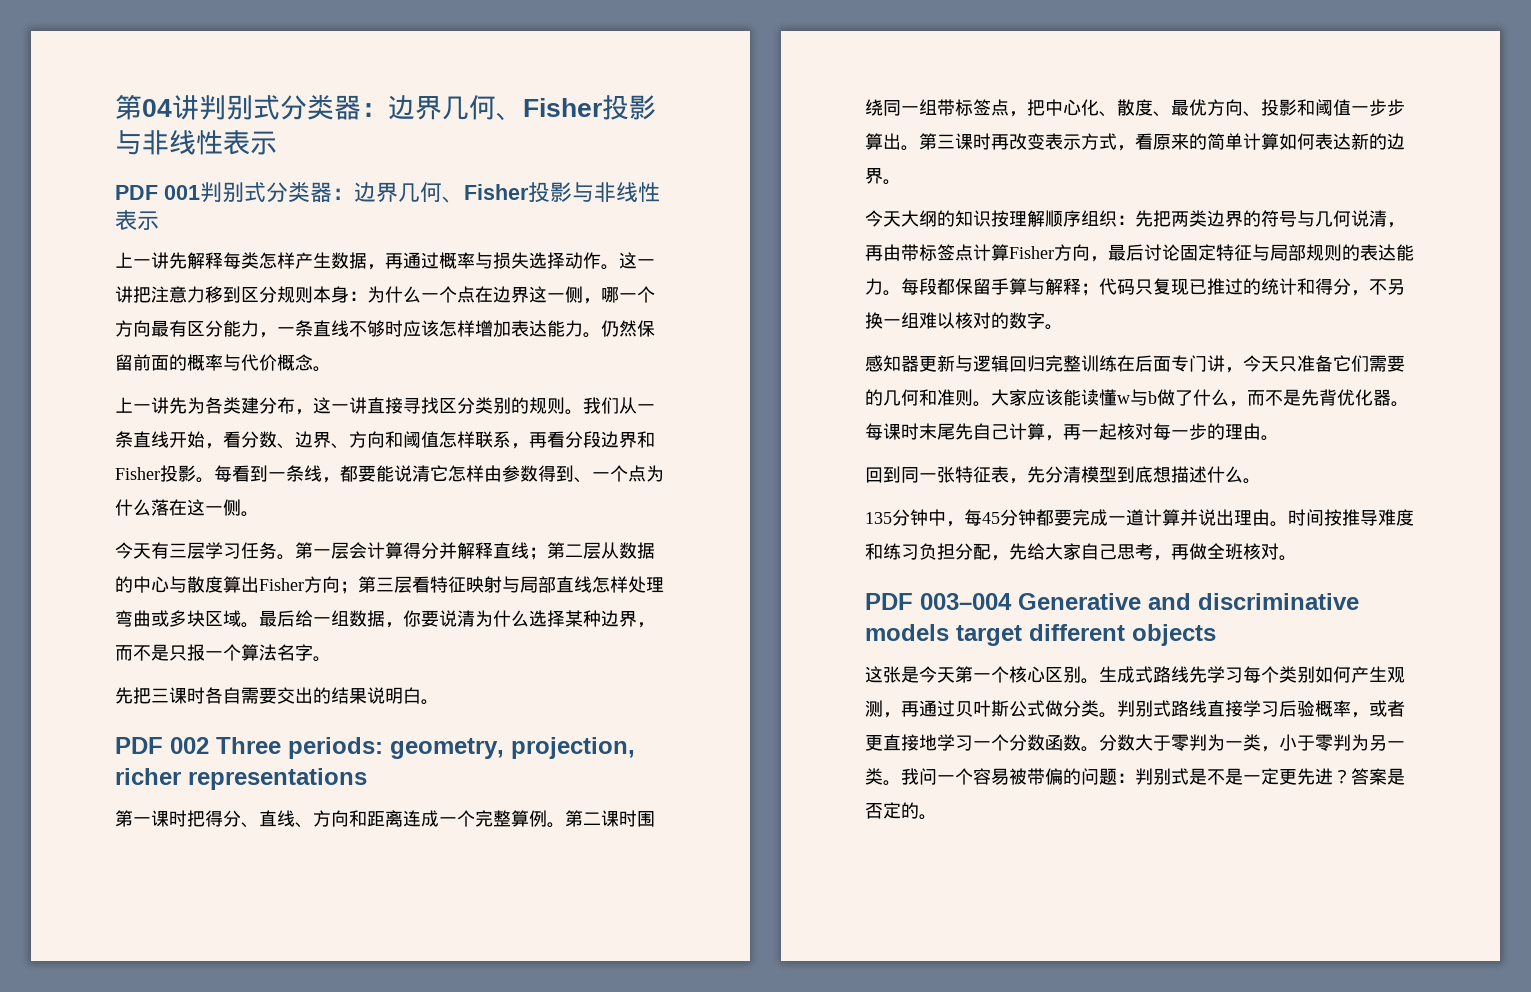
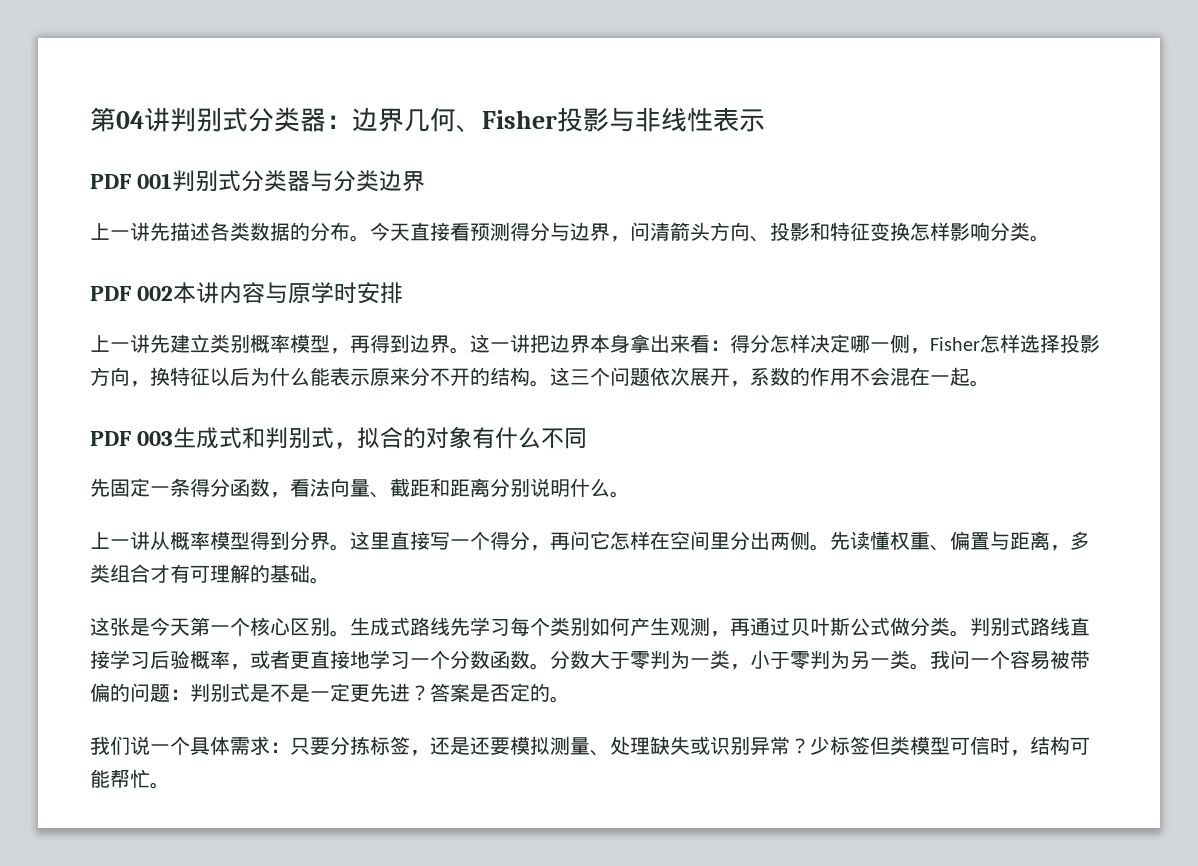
- PDF 001判别式分类器：边界几何、Fisher投影与非线性表示
- 上一讲先解释每类怎样产生数据，再通过概率与损失选择动作。这一讲把注意力移到区分规则本身：为什么一个点在边界这一侧，哪一个方向最有区分能力，一条直线不够时应该怎样增加表达能力。仍然保留前面的概率与代价概念。
- 上一讲先为各类建分布，这一讲直接寻找区分类别的规则。我们从一条直线开始，看分数、边界、方向和阈值怎样联系，再看分段边界和Fisher投影。每看到一条线，都要能说清它怎样由参数得到、一个点为什么落在这一侧。
- 今天有三层学习任务。第一层会计算得分并解释直线；第二层从数据的中心与散度算出Fisher方向；第三层看特征映射与局部直线怎样处理弯曲或多块区域。最后给一组数据，你要说清为什么选择某种边界，而不是只报一个算法名字。
- 先把三课时各自需要交出的结果说明白。
- PDF 002 Three periods: geometry, projection, richer representations
- 第一课时把得分、直线、方向和距离连成一个完整算例。第二课时围绕同一组带标签点，把中心化、散度、最优方向、投影和阈值一步步算出。第三课时再改变表示方式，看原来的简单计算如何表达新的边界。
- 今天大纲的知识按理解顺序组织：先把两类边界的符号与几何说清，再由带标签点计算Fisher方向，最后讨论固定特征与局部规则的表达能力。每段都保留手算与解释；代码只复现已推过的统计和得分，不另换一组难以核对的数字。
- 感知器更新与逻辑回归完整训练在后面专门讲，今天只准备它们需要的几何和准则。大家应该能读懂w与b做了什么，而不是先背优化器。每课时末尾先自己计算，再一起核对每一步的理由。
- 回到同一张特征表，先分清模型到底想描述什么。
- 135分钟中，每45分钟都要完成一道计算并说出理由。时间按推导难度和练习负担分配，先给大家自己思考，再做全班核对。
- PDF 003–004 Generative and discriminative models target different objects
+ PDF 001判别式分类器与分类边界
+ 上一讲先描述各类数据的分布。今天直接看预测得分与边界，问清箭头方向、投影和特征变换怎样影响分类。
+ PDF 002本讲内容与原学时安排
+ 上一讲先建立类别概率模型，再得到边界。这一讲把边界本身拿出来看：得分怎样决定哪一侧，Fisher怎样选择投影方向，换特征以后为什么能表示原来分不开的结构。这三个问题依次展开，系数的作用不会混在一起。
+ PDF 003生成式和判别式，拟合的对象有什么不同
+ 先固定一条得分函数，看法向量、截距和距离分别说明什么。
+ 上一讲从概率模型得到分界。这里直接写一个得分，再问它怎样在空间里分出两侧。先读懂权重、偏置与距离，多类组合才有可理解的基础。
+ 我们说一个具体需求：只要分拣标签，还是还要模拟测量、处理缺失或识别异常？少标签但类模型可信时，结构可能帮忙。

